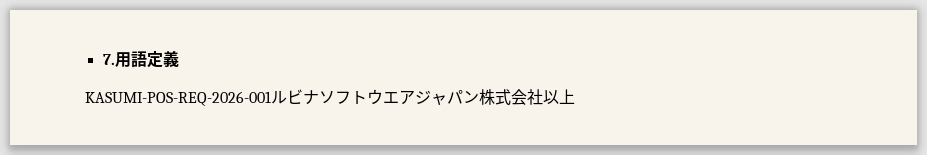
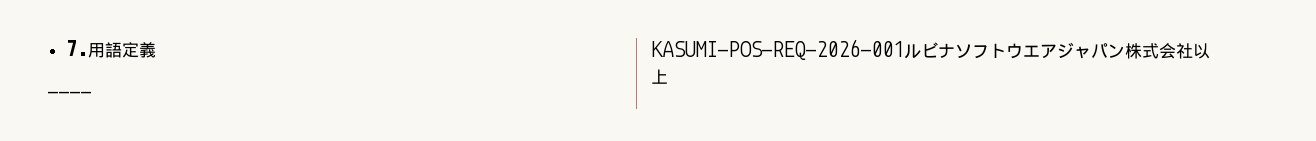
+ ----

